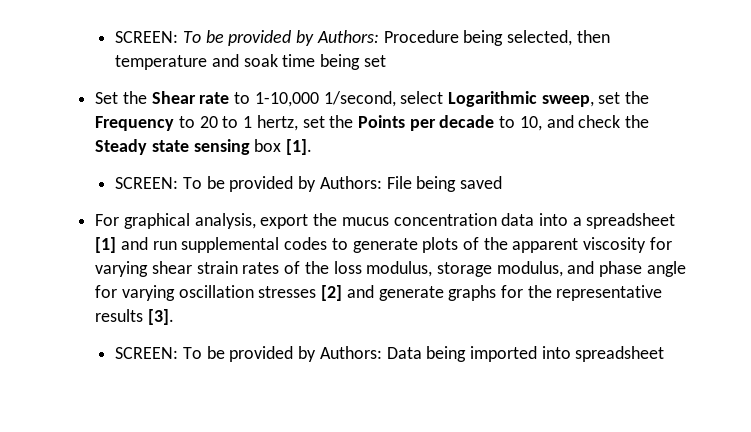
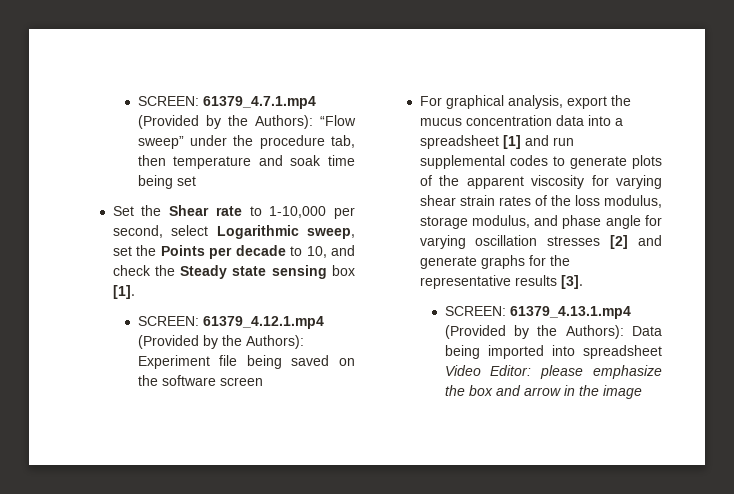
- SCREEN: To be provided by Authors: Procedure being selected, then temperature and soak time being set
+ SCREEN: 61379_4.7.1.mp4 (Provided by the Authors): “Flow sweep” under the procedure tab, then temperature and soak time being set
- Set the Shear rate to 1-10,000 1/second, select Logarithmic sweep, set the Frequency to 20 to 1 hertz, set the Points per decade to 10, and check the Steady state sensing box [1].
+ Set the Shear rate to 1-10,000 per second, select Logarithmic sweep, set the Points per decade to 10, and check the Steady state sensing box [1].
- SCREEN: To be provided by Authors: File being saved
+ SCREEN: 61379_4.12.1.mp4 (Provided by the Authors): Experiment file being saved on the software screen
- SCREEN: To be provided by Authors: Data being imported into spreadsheet
+ SCREEN: 61379_4.13.1.mp4 (Provided by the Authors): Data being imported into spreadsheet Video Editor: please emphasize the box and arrow in the image

